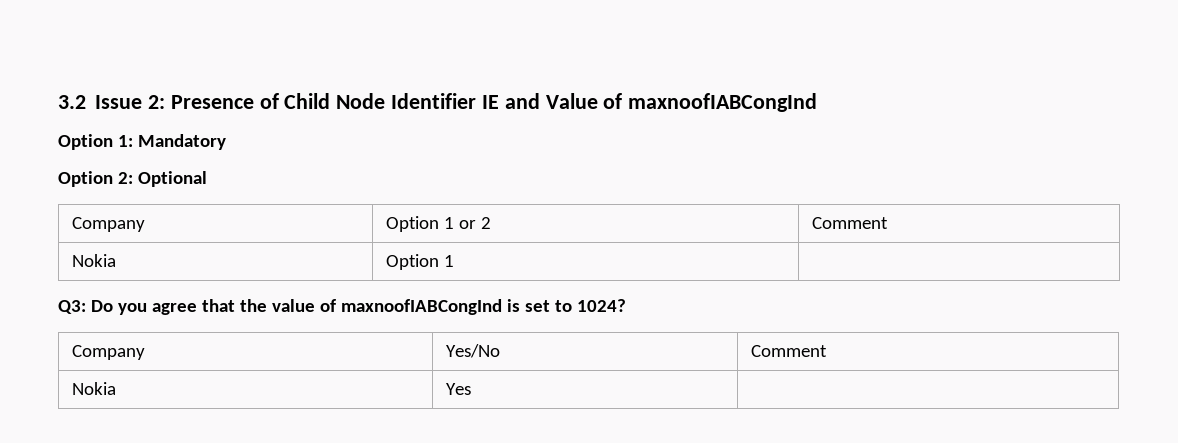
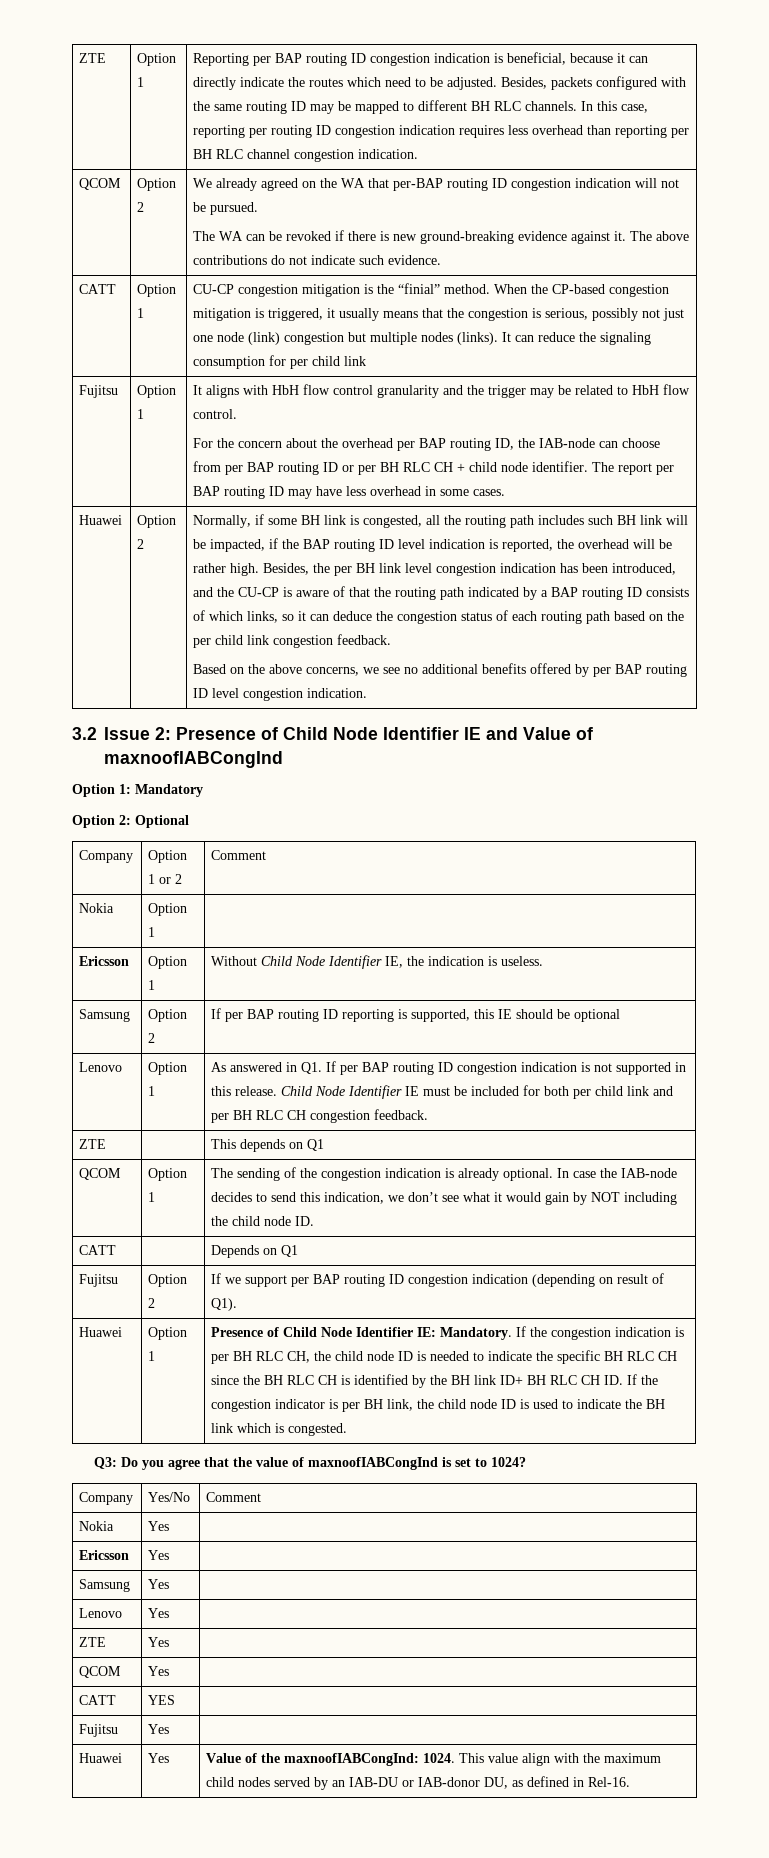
+ ZTE | Option 1 | Reporting per BAP routing ID congestion indication is beneficial, because it can directly indicate the routes which need to be adjusted. Besides, packets configured with the same routing ID may be mapped to different BH RLC channels. In this case, reporting per routing ID congestion indication requires less overhead than reporting per BH RLC channel congestion indication.
+ QCOM | Option 2 | We already agreed on the WA that per-BAP routing ID congestion indication will not be pursued.
+ The WA can be revoked if there is new ground-breaking evidence against it. The above contributions do not indicate such evidence.
+ CATT | Option 1 | CU-CP congestion mitigation is the “finial” method. When the CP-based congestion mitigation is triggered, it usually means that the congestion is serious, possibly not just one node (link) congestion but multiple nodes (links). It can reduce the signaling consumption for per child link
+ Fujitsu | Option 1 | It aligns with HbH flow control granularity and the trigger may be related to HbH flow control.
+ For the concern about the overhead per BAP routing ID, the IAB-node can choose from per BAP routing ID or per BH RLC CH + child node identifier. The report per BAP routing ID may have less overhead in some cases.
+ Huawei | Option 2 | Normally, if some BH link is congested, all the routing path includes such BH link will be impacted, if the BAP routing ID level indication is reported, the overhead will be rather high. Besides, the per BH link level congestion indication has been introduced, and the CU-CP is aware of that the routing path indicated by a BAP routing ID consists of which links, so it can deduce the congestion status of each routing path based on the per child link congestion feedback.
+ Based on the above concerns, we see no additional benefits offered by per BAP routing ID level congestion indication.
+ Ericsson | Option 1 | Without Child Node Identifier IE, the indication is useless.
+ Samsung | Option 2 | If per BAP routing ID reporting is supported, this IE should be optional
+ Lenovo | Option 1 | As answered in Q1. If per BAP routing ID congestion indication is not supported in this release. Child Node Identifier IE must be included for both per child link and per BH RLC CH congestion feedback.
+ ZTE | | This depends on Q1
+ QCOM | Option 1 | The sending of the congestion indication is already optional. In case the IAB-node decides to send this indication, we don’t see what it would gain by NOT including the child node ID.
+ CATT | | Depends on Q1
+ Fujitsu | Option 2 | If we support per BAP routing ID congestion indication (depending on result of Q1).
+ Huawei | Option 1 | Presence of Child Node Identifier IE: Mandatory. If the congestion indication is per BH RLC CH, the child node ID is needed to indicate the specific BH RLC CH since the BH RLC CH is identified by the BH link ID+ BH RLC CH ID. If the congestion indicator is per BH link, the child node ID is used to indicate the BH link which is congested.
+ Ericsson | Yes |
+ Samsung | Yes |
+ Lenovo | Yes |
+ ZTE | Yes |
+ QCOM | Yes |
+ CATT | YES |
+ Fujitsu | Yes |
+ Huawei | Yes | Value of the maxnoofIABCongInd: 1024. This value align with the maximum child nodes served by an IAB-DU or IAB-donor DU, as defined in Rel-16.

